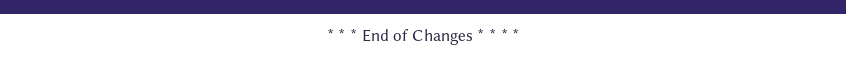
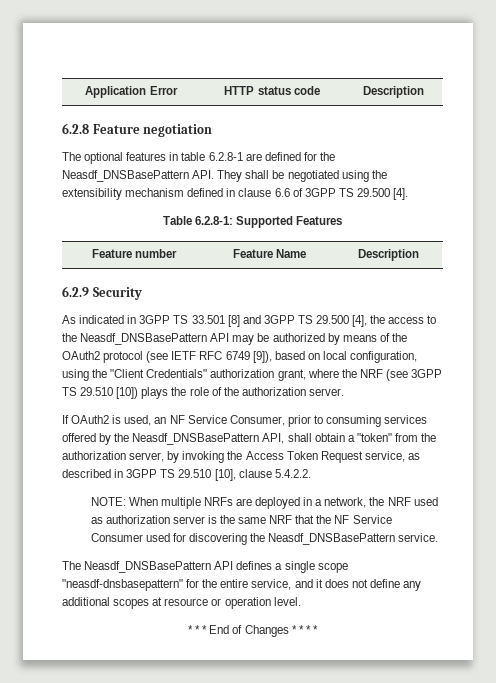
+ Application Error | HTTP status code | Description
+ 6.2.8 Feature negotiation
+ The optional features in table 6.2.8-1 are defined for the Neasdf_DNSBasePattern API. They shall be negotiated using the extensibility mechanism defined in clause 6.6 of 3GPP TS 29.500 [4].
+ Table 6.2.8-1: Supported Features
+ Feature number | Feature Name | Description
+ 6.2.9 Security
+ As indicated in 3GPP TS 33.501 [8] and 3GPP TS 29.500 [4], the access to the Neasdf_DNSBasePattern API may be authorized by means of the OAuth2 protocol (see IETF RFC 6749 [9]), based on local configuration, using the "Client Credentials" authorization grant, where the NRF (see 3GPP TS 29.510 [10]) plays the role of the authorization server.
+ If OAuth2 is used, an NF Service Consumer, prior to consuming services offered by the Neasdf_DNSBasePattern API, shall obtain a "token" from the authorization server, by invoking the Access Token Request service, as described in 3GPP TS 29.510 [10], clause 5.4.2.2.
+ NOTE: When multiple NRFs are deployed in a network, the NRF used as authorization server is the same NRF that the NF Service Consumer used for discovering the Neasdf_DNSBasePattern service.
+ The Neasdf_DNSBasePattern API defines a single scope "neasdf-dnsbasepattern" for the entire service, and it does not define any additional scopes at resource or operation level.

